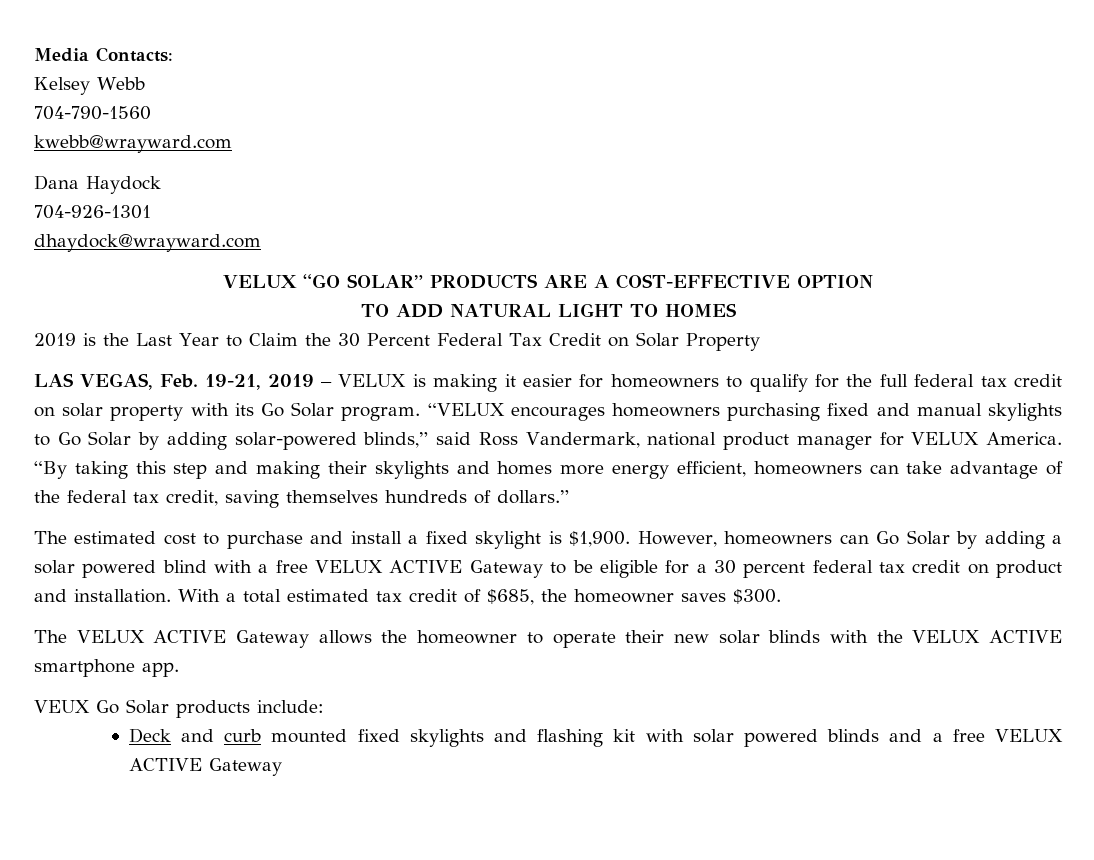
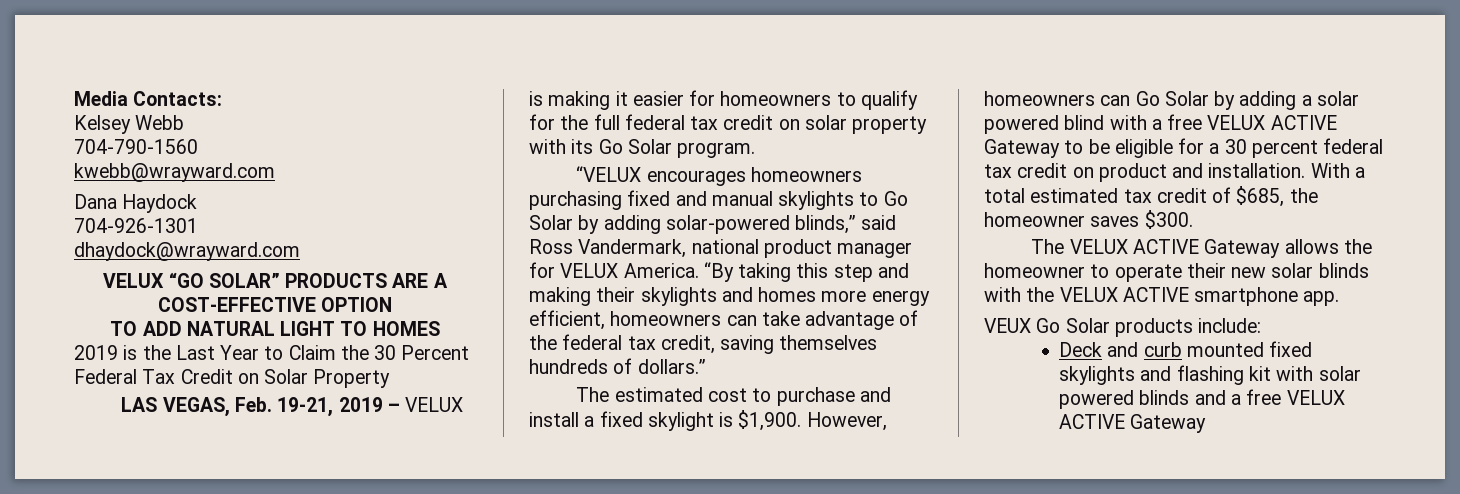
- LAS VEGAS, Feb. 19-21, 2019 – VELUX is making it easier for homeowners to qualify for the full federal tax credit on solar property with its Go Solar program. “VELUX encourages homeowners purchasing fixed and manual skylights to Go Solar by adding solar-powered blinds,” said Ross Vandermark, national product manager for VELUX America.
+ LAS VEGAS, Feb. 19-21, 2019 – VELUX is making it easier for homeowners to qualify for the full federal tax credit on solar property with its Go Solar program.
+ “VELUX encourages homeowners purchasing fixed and manual skylights to Go Solar by adding solar-powered blinds,” said Ross Vandermark, national product manager for VELUX America.

